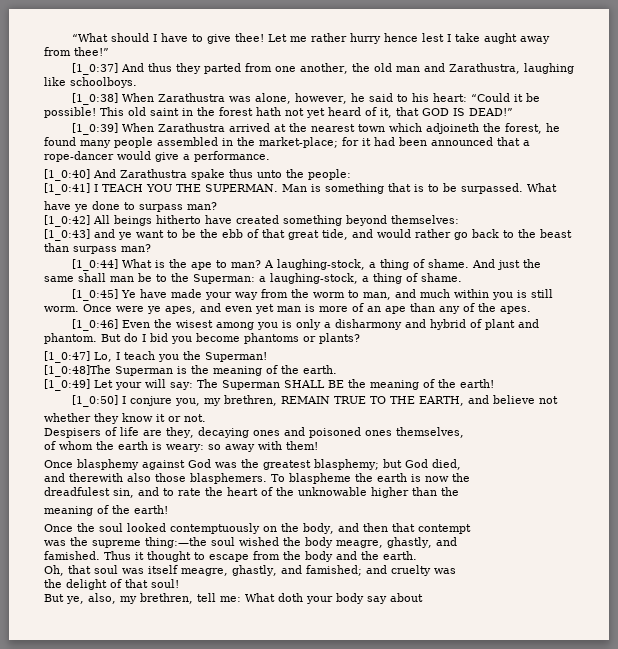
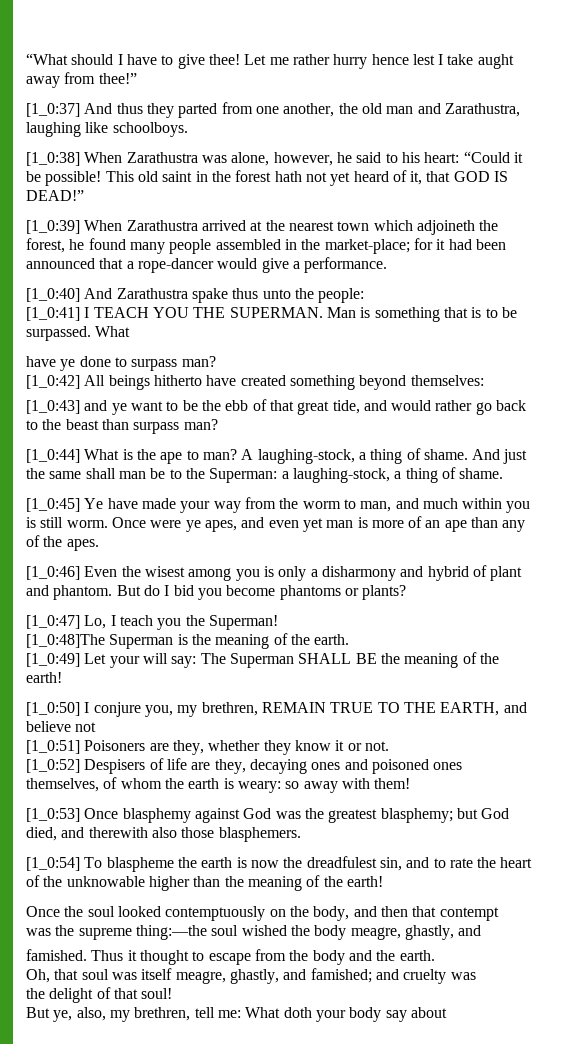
- whether they know it or not.
+ [1_0:51] Poisoners are they, whether they know it or not.
- Despisers of life are they, decaying ones and poisoned ones themselves,
- of whom the earth is weary: so away with them!
+ [1_0:52] Despisers of life are they, decaying ones and poisoned ones themselves, of whom the earth is weary: so away with them!
- Once blasphemy against God was the greatest blasphemy; but God died,
- and therewith also those blasphemers. To blaspheme the earth is now the
- dreadfulest sin, and to rate the heart of the unknowable higher than the
- meaning of the earth!
+ [1_0:53] Once blasphemy against God was the greatest blasphemy; but God died, and therewith also those blasphemers.
+ [1_0:54] To blaspheme the earth is now the dreadfulest sin, and to rate the heart of the unknowable higher than the meaning of the earth!

